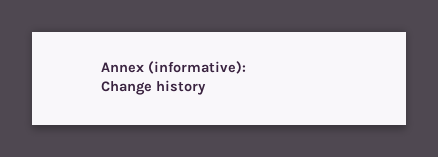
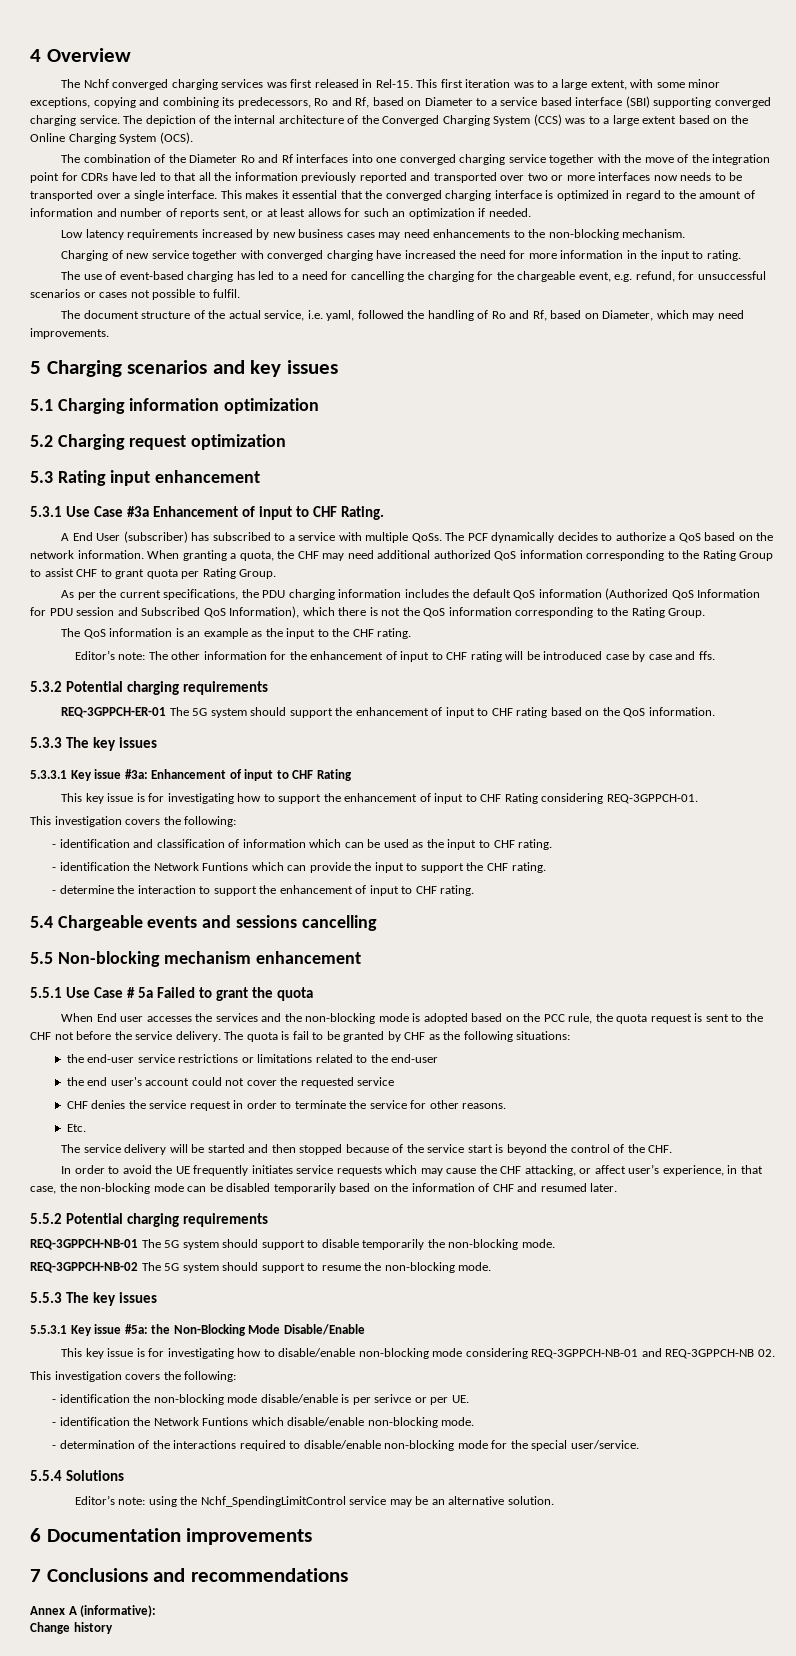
- Annex (informative):
+ 4 Overview
+ The Nchf converged charging services was first released in Rel-15. This first iteration was to a large extent, with some minor exceptions, copying and combining its predecessors, Ro and Rf, based on Diameter to a service based interface (SBI) supporting converged charging service. The depiction of the internal architecture of the Converged Charging System (CCS) was to a large extent based on the Online Charging System (OCS).
+ The combination of the Diameter Ro and Rf interfaces into one converged charging service together with the move of the integration point for CDRs have led to that all the information previously reported and transported over two or more interfaces now needs to be transported over a single interface. This makes it essential that the converged charging interface is optimized in regard to the amount of information and number of reports sent, or at least allows for such an optimization if needed.
+ Low latency requirements increased by new business cases may need enhancements to the non-blocking mechanism.
+ Charging of new service together with converged charging have increased the need for more information in the input to rating.
+ The use of event-based charging has led to a need for cancelling the charging for the chargeable event, e.g. refund, for unsuccessful scenarios or cases not possible to fulfil.
+ The document structure of the actual service, i.e. yaml, followed the handling of Ro and Rf, based on Diameter, which may need improvements.
+ 5 Charging scenarios and key issues
+ 5.1 Charging information optimization
+ 5.2 Charging request optimization
+ 5.3 Rating input enhancement
+ 5.3.1 Use Case #3a Enhancement of input to CHF Rating.
+ A End User (subscriber) has subscribed to a service with multiple QoSs. The PCF dynamically decides to authorize a QoS based on the network information. When granting a quota, the CHF may need additional authorized QoS information corresponding to the Rating Group to assist CHF to grant quota per Rating Group.
+ As per the current specifications, the PDU charging information includes the default QoS information (Authorized QoS Information for PDU session and Subscribed QoS Information), which there is not the QoS information corresponding to the Rating Group.
+ The QoS information is an example as the input to the CHF rating.
+ Editor’s note: The other information for the enhancement of input to CHF rating will be introduced case by case and ffs.
+ 5.3.2 Potential charging requirements
+ REQ-3GPPCH-ER-01 The 5G system should support the enhancement of input to CHF rating based on the QoS information.
+ 5.3.3 The key issues
+ 5.3.3.1 Key issue #3a: Enhancement of input to CHF Rating
+ This key issue is for investigating how to support the enhancement of input to CHF Rating considering REQ-3GPPCH-01.
+ This investigation covers the following:
+ - identification and classification of information which can be used as the input to CHF rating.
+ - identification the Network Funtions which can provide the input to support the CHF rating.
+ - determine the interaction to support the enhancement of input to CHF rating.
+ 5.4 Chargeable events and sessions cancelling
+ 5.5 Non-blocking mechanism enhancement
+ 5.5.1 Use Case # 5a Failed to grant the quota
+ When End user accesses the services and the non-blocking mode is adopted based on the PCC rule, the quota request is sent to the CHF not before the service delivery. The quota is fail to be granted by CHF as the following situations:
+ the end-user service restrictions or limitations related to the end-user
+ the end user's account could not cover the requested service
+ CHF denies the service request in order to terminate the service for other reasons.
+ Etc.
+ The service delivery will be started and then stopped because of the service start is beyond the control of the CHF.
+ In order to avoid the UE frequently initiates service requests which may cause the CHF attacking, or affect user’s experience, in that case, the non-blocking mode can be disabled temporarily based on the information of CHF and resumed later.
+ 5.5.2 Potential charging requirements
+ REQ-3GPPCH-NB-01 The 5G system should support to disable temporarily the non-blocking mode.
+ REQ-3GPPCH-NB-02 The 5G system should support to resume the non-blocking mode.
+ 5.5.3 The key issues
+ 5.5.3.1 Key issue #5a: the Non-Blocking Mode Disable/Enable
+ This key issue is for investigating how to disable/enable non-blocking mode considering REQ-3GPPCH-NB-01 and REQ-3GPPCH-NB 02.
+ This investigation covers the following:
+ - identification the non-blocking mode disable/enable is per serivce or per UE.
+ - identification the Network Funtions which disable/enable non-blocking mode.
+ - determination of the interactions required to disable/enable non-blocking mode for the special user/service.
+ 5.5.4 Solutions
+ Editor’s note: using the Nchf_SpendingLimitControl service may be an alternative solution.
+ 6 Documentation improvements
+ 7 Conclusions and recommendations
+ Annex A (informative):

